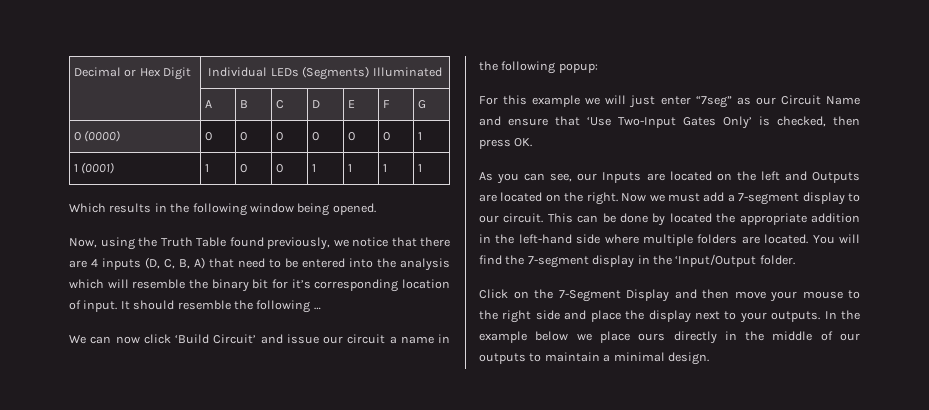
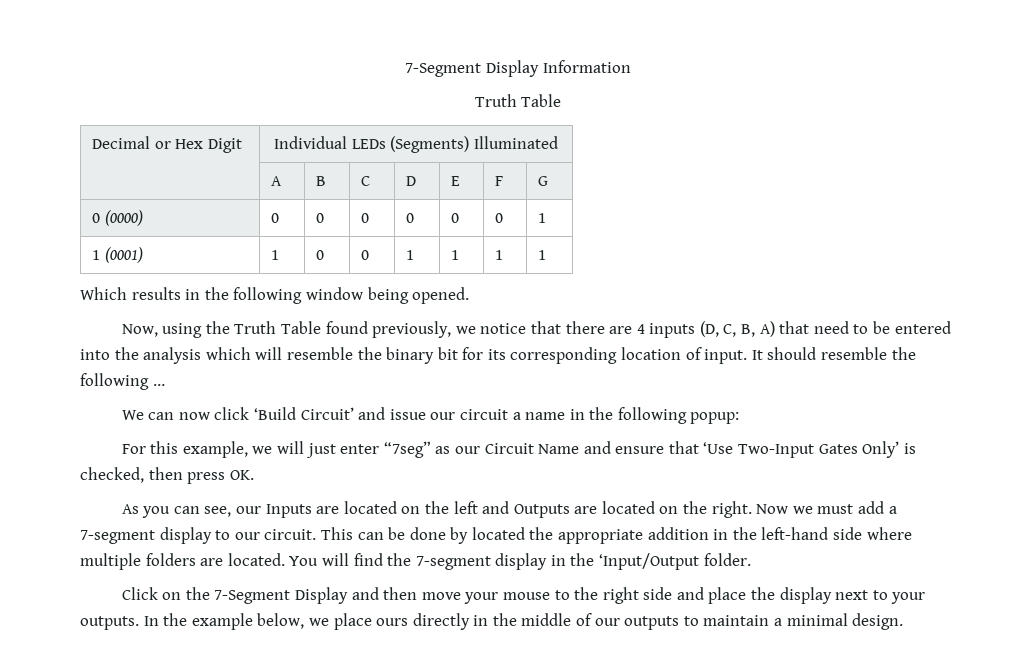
+ 7-Segment Display Information
+ Truth Table
- Now, using the Truth Table found previously, we notice that there are 4 inputs (D, C, B, A) that need to be entered into the analysis which will resemble the binary bit for it’s corresponding location of input.
+ Now, using the Truth Table found previously, we notice that there are 4 inputs (D, C, B, A) that need to be entered into the analysis which will resemble the binary bit for its corresponding location of input.
- For this example we will just enter “7seg” as our Circuit Name and ensure that ‘Use Two-Input Gates Only’ is checked, then press OK.
+ For this example, we will just enter “7seg” as our Circuit Name and ensure that ‘Use Two-Input Gates Only’ is checked, then press OK.
- In the example below we place ours directly in the middle of our outputs to maintain a minimal design.
+ In the example below, we place ours directly in the middle of our outputs to maintain a minimal design.

